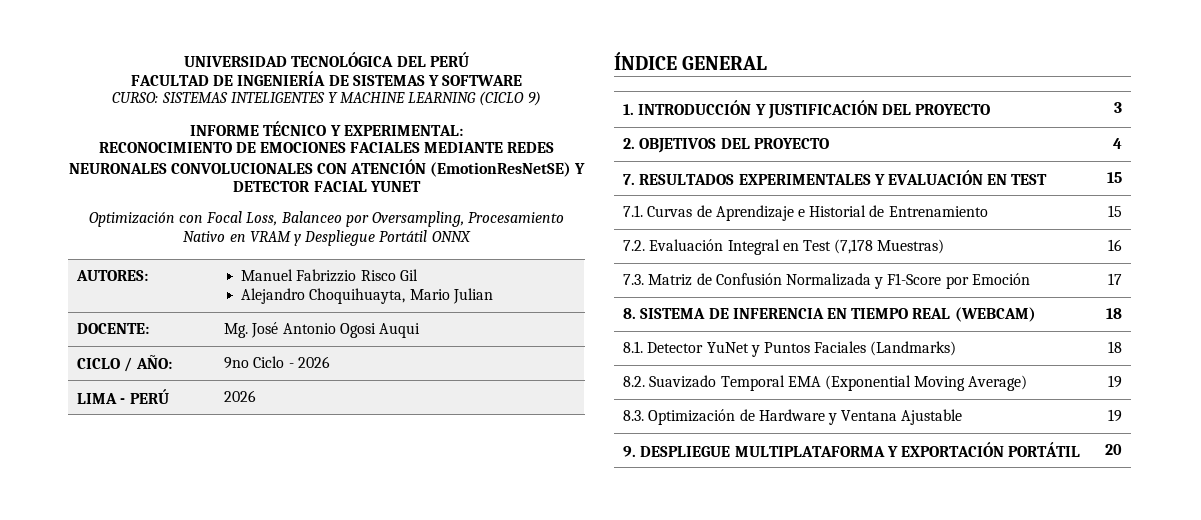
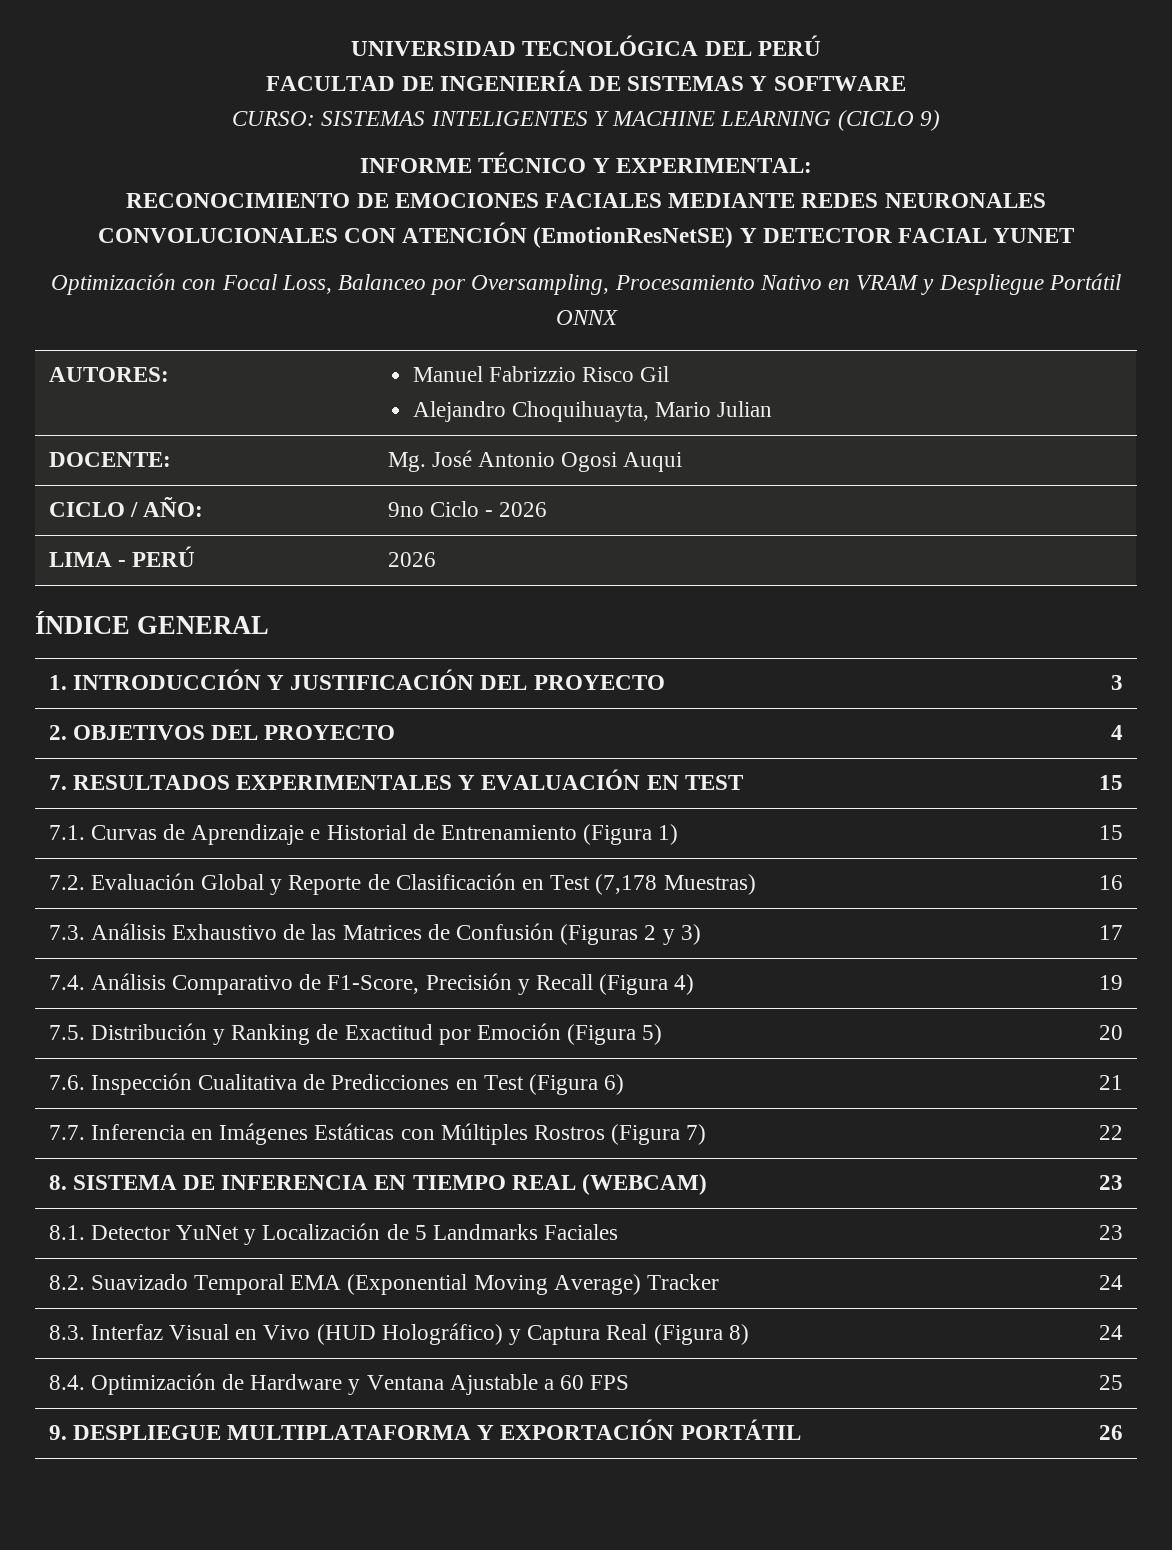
- 7.1. Curvas de Aprendizaje e Historial de Entrenamiento | 15
+ 7.1. Curvas de Aprendizaje e Historial de Entrenamiento (Figura 1) | 15
- 7.2. Evaluación Integral en Test (7,178 Muestras) | 16
+ 7.2. Evaluación Global y Reporte de Clasificación en Test (7,178 Muestras) | 16
- 7.3. Matriz de Confusión Normalizada y F1-Score por Emoción | 17
+ 7.3. Análisis Exhaustivo de las Matrices de Confusión (Figuras 2 y 3) | 17
+ 7.4. Análisis Comparativo de F1-Score, Precisión y Recall (Figura 4) | 19
+ 7.5. Distribución y Ranking de Exactitud por Emoción (Figura 5) | 20
+ 7.6. Inspección Cualitativa de Predicciones en Test (Figura 6) | 21
+ 7.7. Inferencia en Imágenes Estáticas con Múltiples Rostros (Figura 7) | 22
- 8. SISTEMA DE INFERENCIA EN TIEMPO REAL (WEBCAM) | 18
+ 8. SISTEMA DE INFERENCIA EN TIEMPO REAL (WEBCAM) | 23
- 8.1. Detector YuNet y Puntos Faciales (Landmarks) | 18
+ 8.1. Detector YuNet y Localización de 5 Landmarks Faciales | 23
- 8.2. Suavizado Temporal EMA (Exponential Moving Average) | 19
+ 8.2. Suavizado Temporal EMA (Exponential Moving Average) Tracker | 24
- 8.3. Optimización de Hardware y Ventana Ajustable | 19
+ 8.3. Interfaz Visual en Vivo (HUD Holográfico) y Captura Real (Figura 8) | 24
+ 8.4. Optimización de Hardware y Ventana Ajustable a 60 FPS | 25
- 9. DESPLIEGUE MULTIPLATAFORMA Y EXPORTACIÓN PORTÁTIL | 20
+ 9. DESPLIEGUE MULTIPLATAFORMA Y EXPORTACIÓN PORTÁTIL | 26

